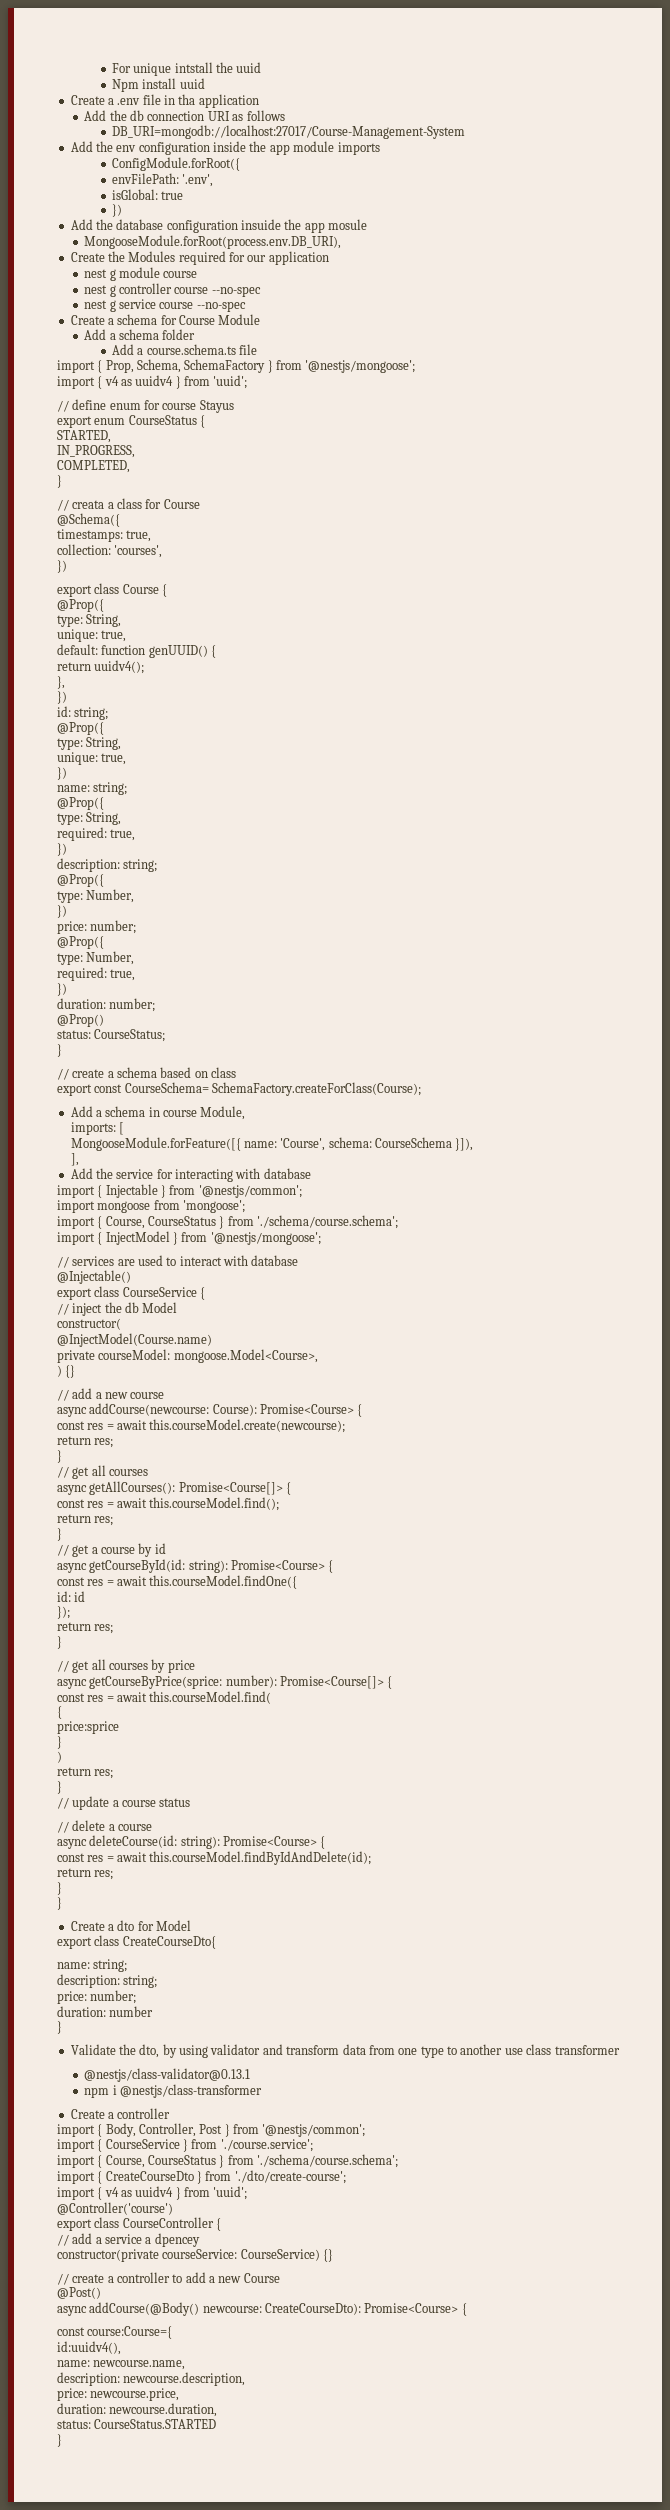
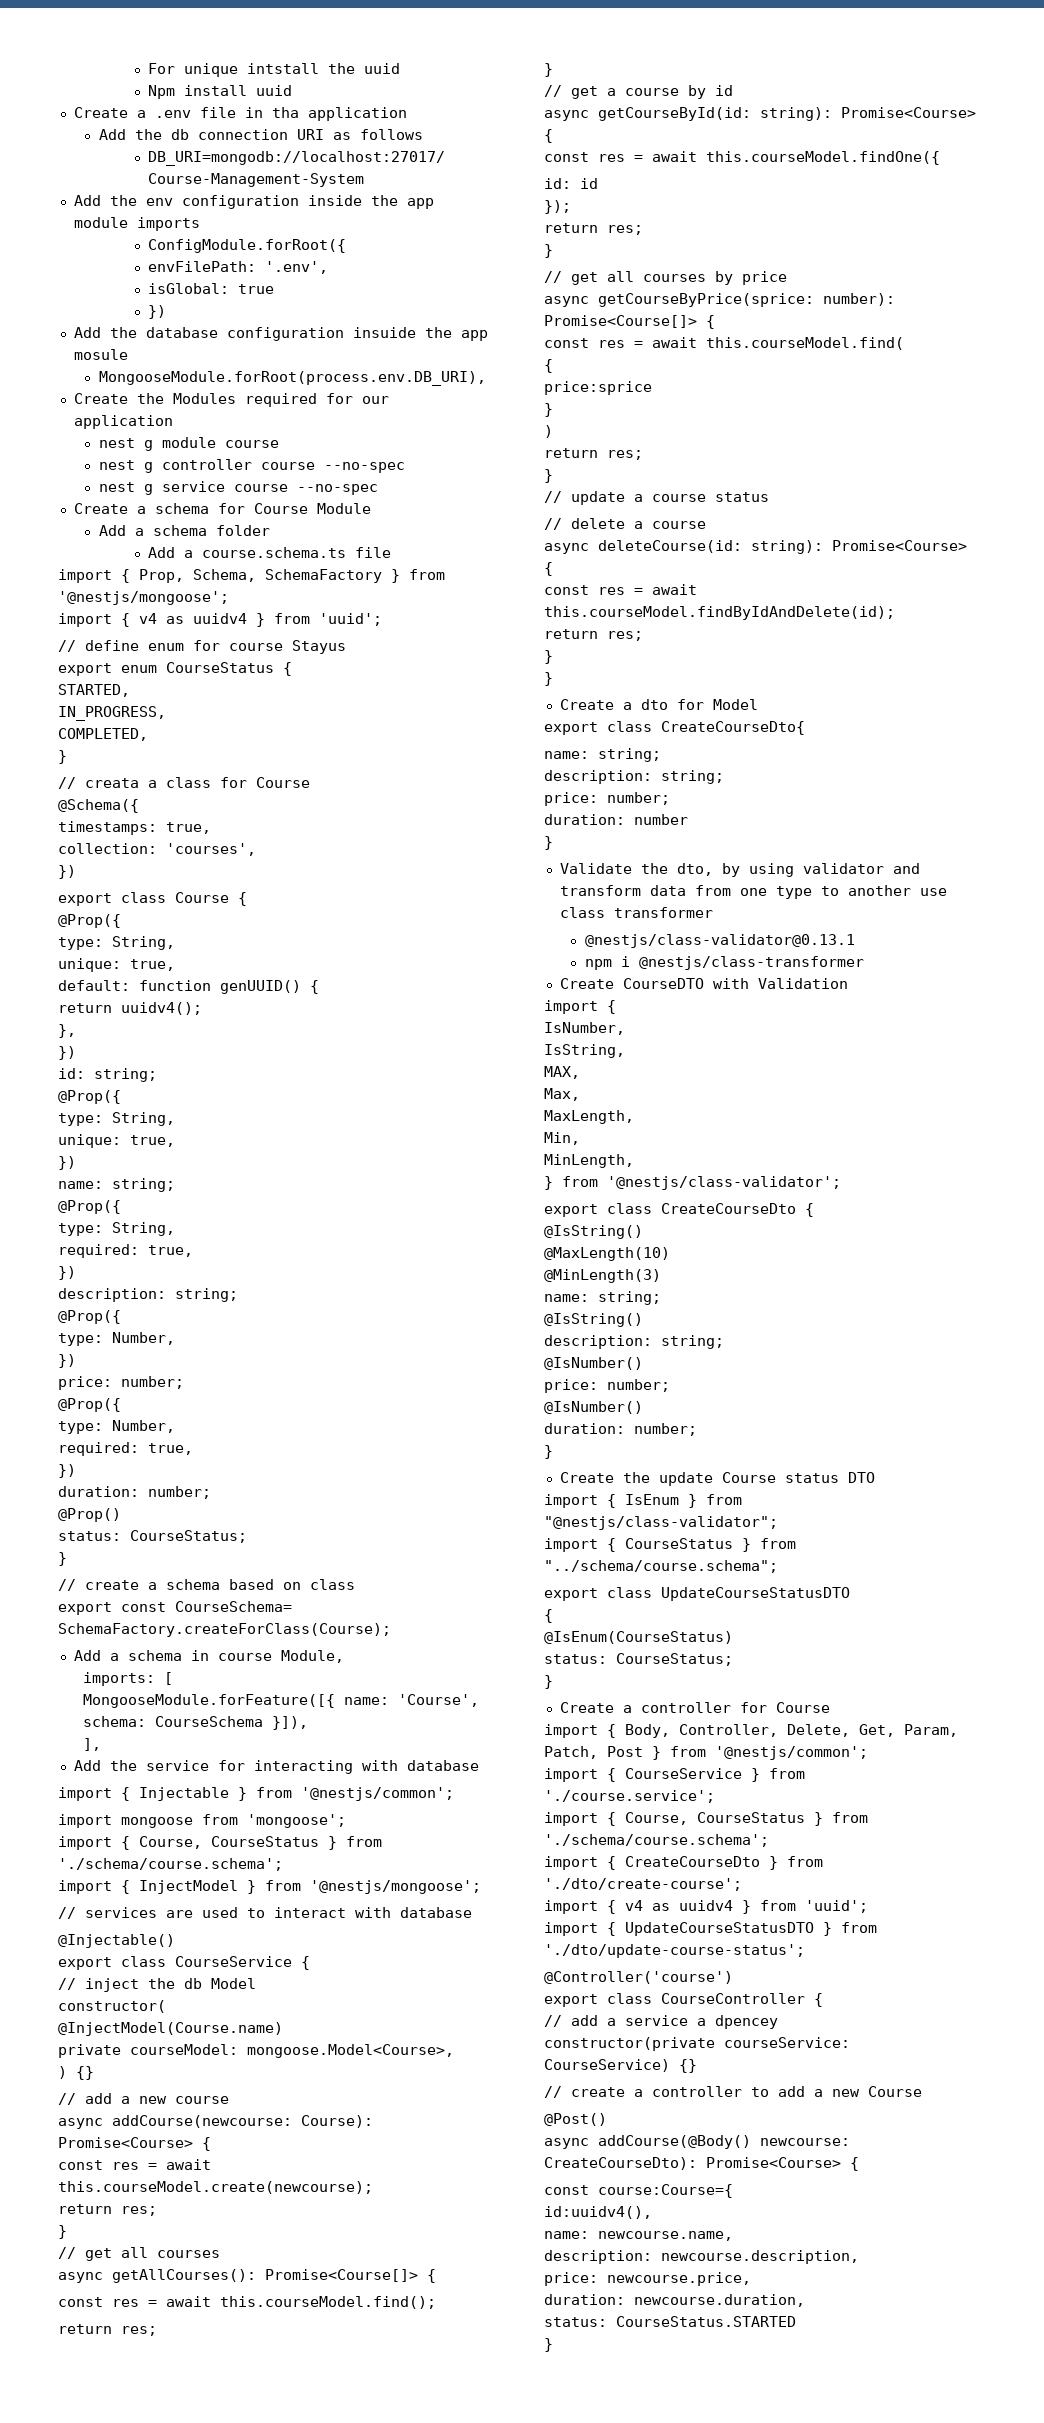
+ Create CourseDTO with Validation
+ import {
+ IsNumber,
+ IsString,
+ MAX,
+ Max,
+ MaxLength,
+ Min,
+ MinLength,
+ } from '@nestjs/class-validator';
+ export class CreateCourseDto {
+ @IsString()
+ @MaxLength(10)
+ @MinLength(3)
+ name: string;
+ @IsString()
+ description: string;
+ @IsNumber()
+ price: number;
+ @IsNumber()
+ duration: number;
+ }
+ Create the update Course status DTO
+ import { IsEnum } from "@nestjs/class-validator";
+ import { CourseStatus } from "../schema/course.schema";
+ export class UpdateCourseStatusDTO
+ {
+ @IsEnum(CourseStatus)
+ status: CourseStatus;
+ }
- Create a controller
+ Create a controller for Course
- import { Body, Controller, Post } from '@nestjs/common';
+ import { Body, Controller, Delete, Get, Param, Patch, Post } from '@nestjs/common';
+ import { UpdateCourseStatusDTO } from './dto/update-course-status';

